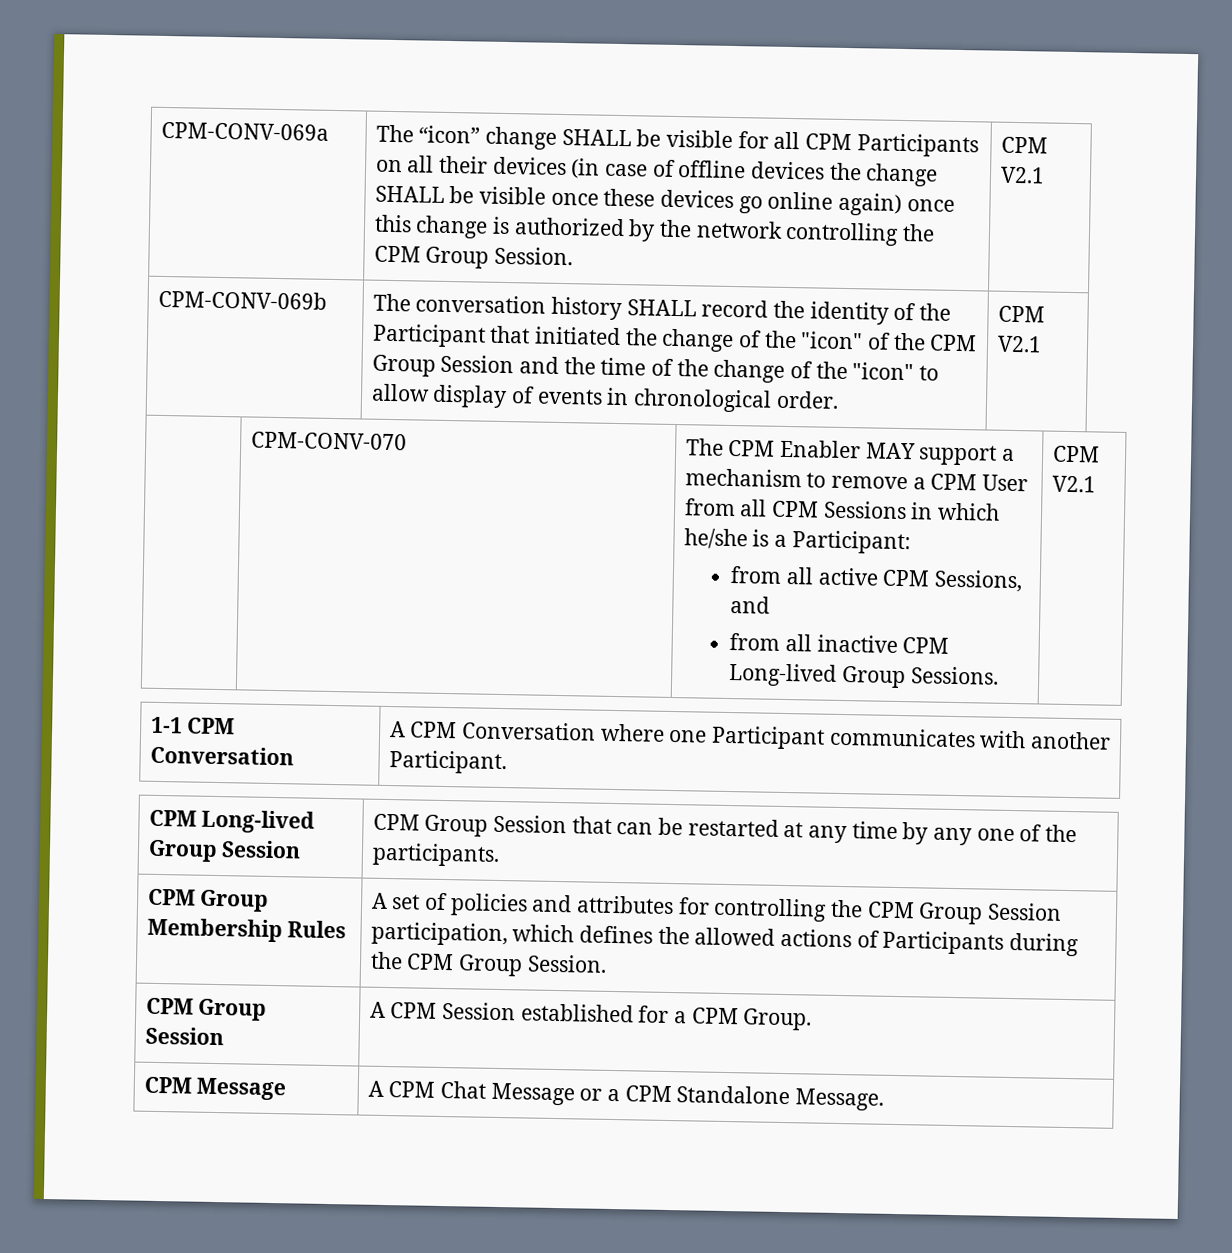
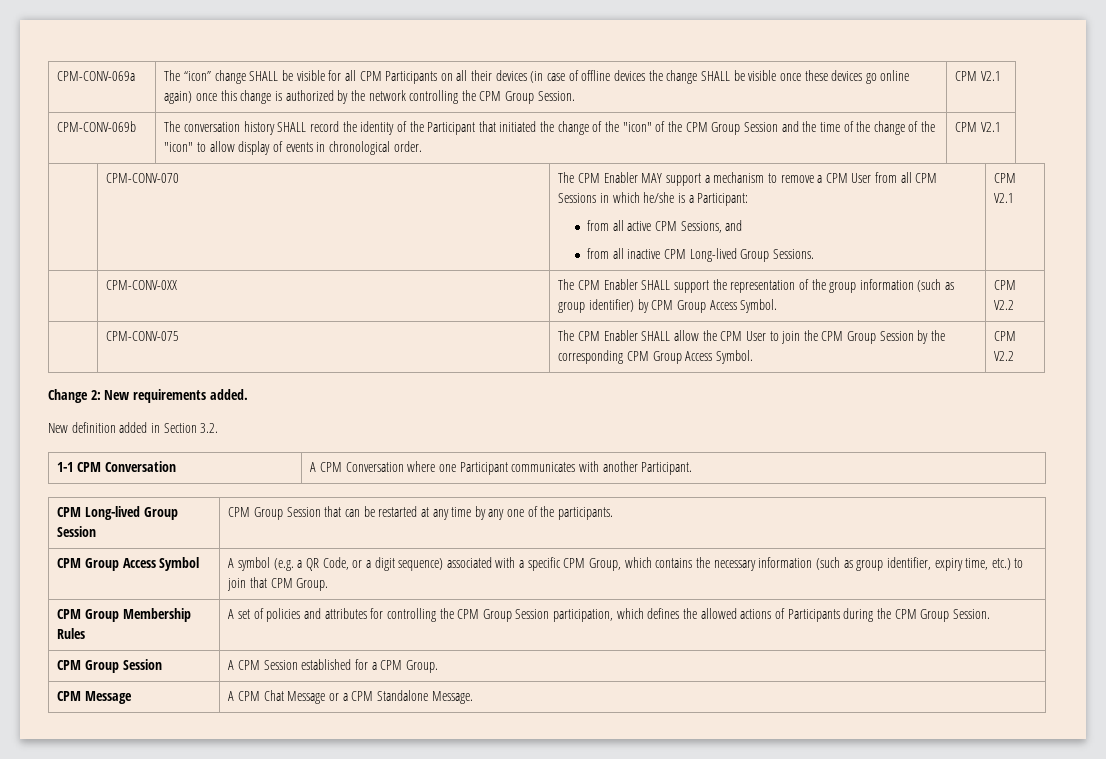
+ | CPM-CONV-0XX | The CPM Enabler SHALL support the representation of the group information (such as group identifier) by CPM Group Access Symbol. | CPM V2.2
+ | CPM-CONV-075 | The CPM Enabler SHALL allow the CPM User to join the CPM Group Session by the corresponding CPM Group Access Symbol. | CPM V2.2
+ Change 2: New requirements added.
+ New definition added in Section 3.2.
+ CPM Group Access Symbol | A symbol (e.g. a QR Code, or a digit sequence) associated with a specific CPM Group, which contains the necessary information (such as group identifier, expiry time, etc.) to join that CPM Group.

